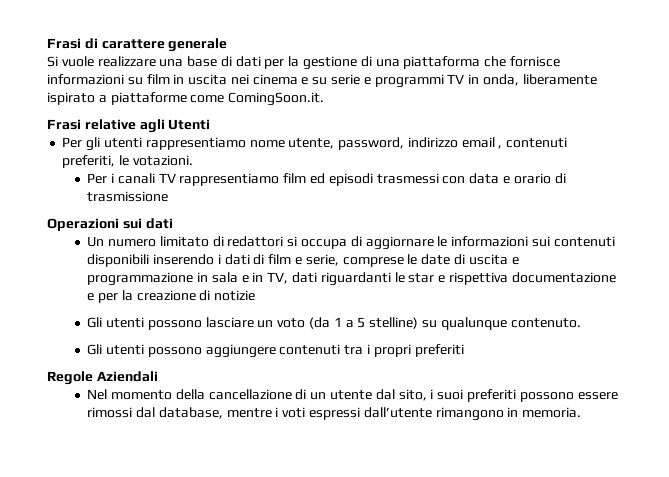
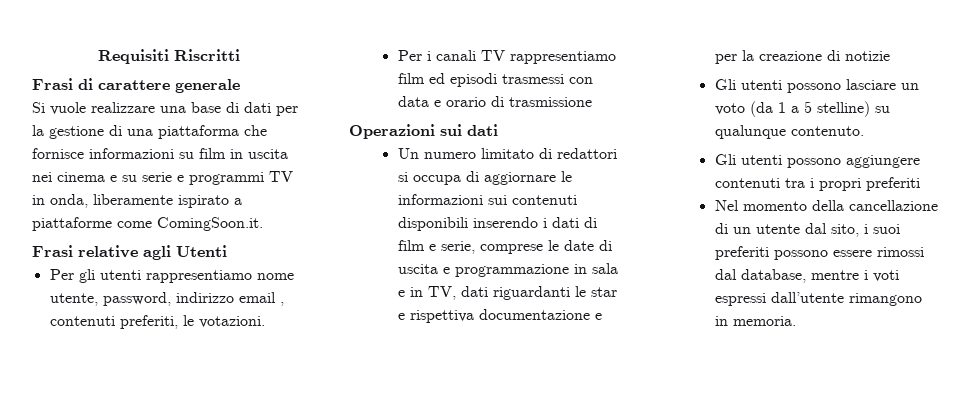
+ Requisiti Riscritti
- Regole Aziendali

